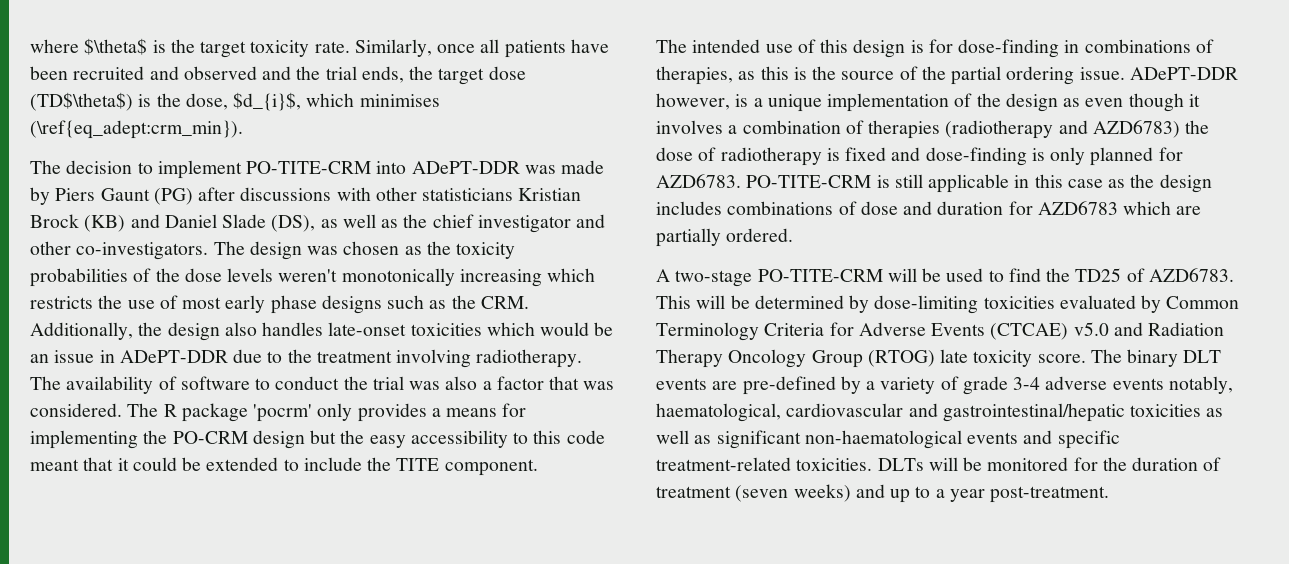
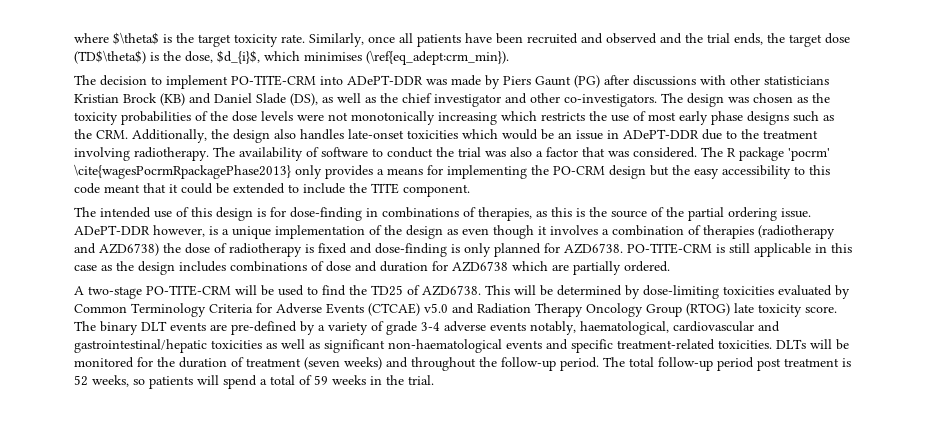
- The design was chosen as the toxicity probabilities of the dose levels weren't monotonically increasing which restricts the use of most early phase designs such as the CRM. Additionally, the design also handles late-onset toxicities which would be an issue in ADePT-DDR due to the treatment involving radiotherapy.
+ The design was chosen as the toxicity probabilities of the dose levels were not monotonically increasing which restricts the use of most early phase designs such as the CRM. Additionally, the design also handles late-onset toxicities which would be an issue in ADePT-DDR due to the treatment involving radiotherapy.
- The R package 'pocrm' only provides a means for implementing the PO-CRM design but the easy accessibility to this code meant that it could be extended to include the TITE component.
+ The R package 'pocrm' \cite{wagesPocrmRpackagePhase2013} only provides a means for implementing the PO-CRM design but the easy accessibility to this code meant that it could be extended to include the TITE component.
- ADePT-DDR however, is a unique implementation of the design as even though it involves a combination of therapies (radiotherapy and AZD6783) the dose of radiotherapy is fixed and dose-finding is only planned for AZD6783.
+ ADePT-DDR however, is a unique implementation of the design as even though it involves a combination of therapies (radiotherapy and AZD6738) the dose of radiotherapy is fixed and dose-finding is only planned for AZD6738.
- PO-TITE-CRM is still applicable in this case as the design includes combinations of dose and duration for AZD6783 which are partially ordered.
+ PO-TITE-CRM is still applicable in this case as the design includes combinations of dose and duration for AZD6738 which are partially ordered.
- A two-stage PO-TITE-CRM will be used to find the TD25 of AZD6783.
+ A two-stage PO-TITE-CRM will be used to find the TD25 of AZD6738.
- DLTs will be monitored for the duration of treatment (seven weeks) and up to a year post-treatment.
+ DLTs will be monitored for the duration of treatment (seven weeks) and throughout the follow-up period. The total follow-up period post treatment is 52 weeks, so patients will spend a total of 59 weeks in the trial.

